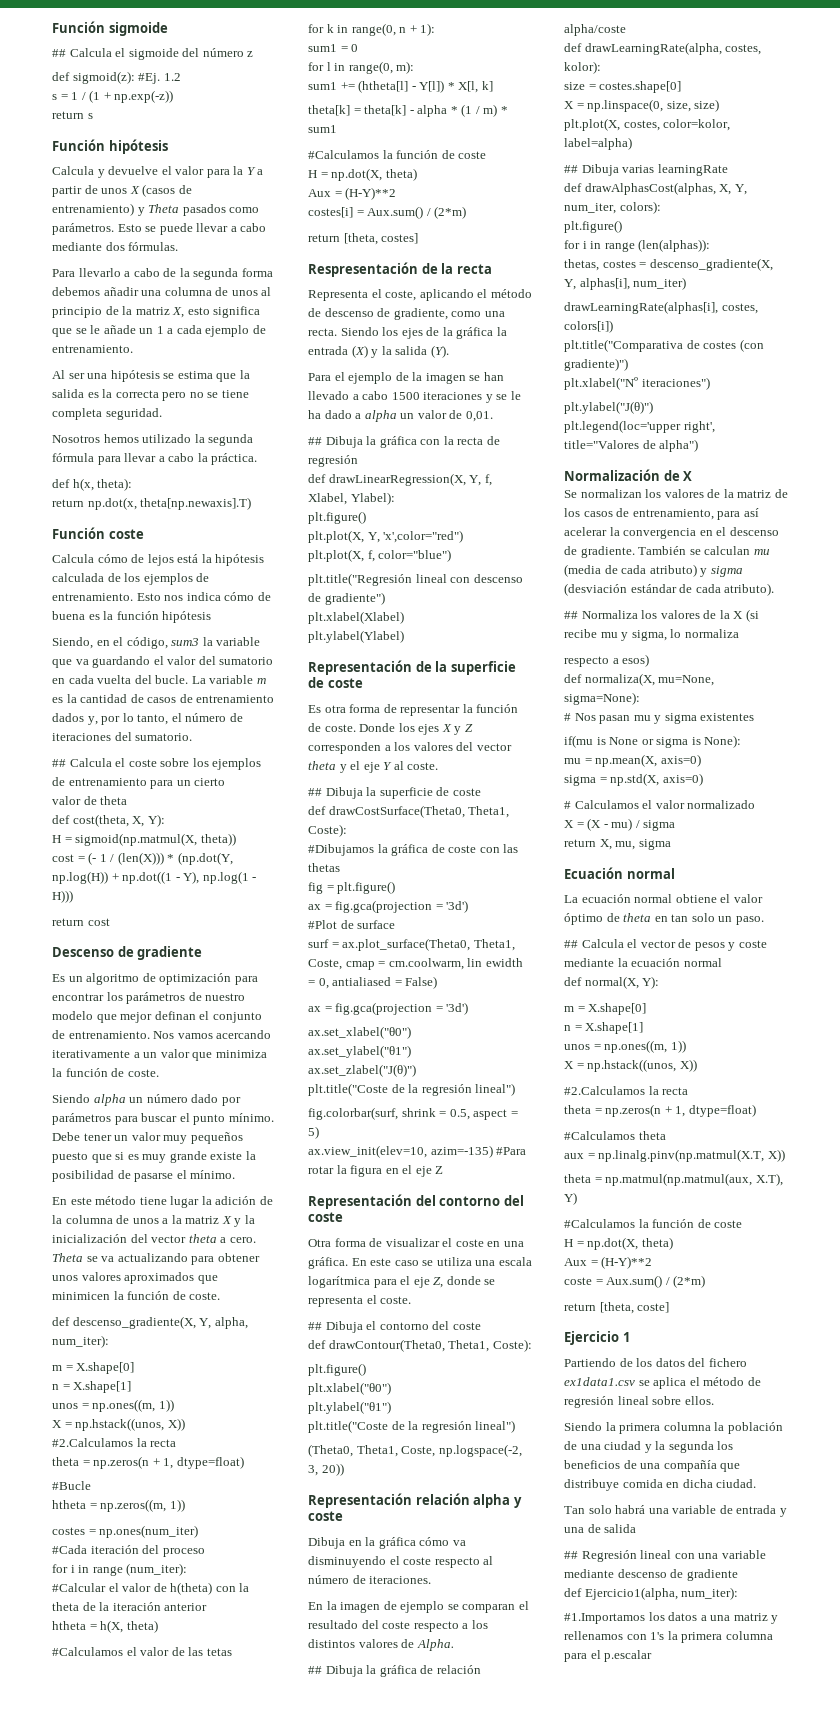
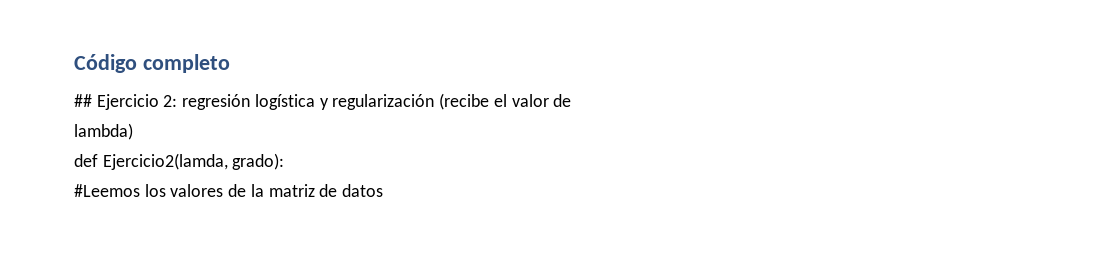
- Función sigmoide
- ## Calcula el sigmoide del número z
- def sigmoid(z): #Ej. 1.2
- s = 1 / (1 + np.exp(-z))
- return s
- Función hipótesis
- Calcula y devuelve el valor para la Y a partir de unos X (casos de entrenamiento) y Theta pasados como parámetros. Esto se puede llevar a cabo mediante dos fórmulas.
- Para llevarlo a cabo de la segunda forma debemos añadir una columna de unos al principio de la matriz X, esto significa que se le añade un 1 a cada ejemplo de entrenamiento.
- Al ser una hipótesis se estima que la salida es la correcta pero no se tiene completa seguridad.
- Nosotros hemos utilizado la segunda fórmula para llevar a cabo la práctica.
- def h(x, theta):
- return np.dot(x, theta[np.newaxis].T)
- Función coste
- Calcula cómo de lejos está la hipótesis calculada de los ejemplos de entrenamiento. Esto nos indica cómo de buena es la función hipótesis
- Siendo, en el código, sum3 la variable que va guardando el valor del sumatorio en cada vuelta del bucle. La variable m es la cantidad de casos de entrenamiento dados y, por lo tanto, el número de iteraciones del sumatorio.
- ## Calcula el coste sobre los ejemplos de entrenamiento para un cierto
- valor de theta
- def cost(theta, X, Y):
- H = sigmoid(np.matmul(X, theta))
- cost = (- 1 / (len(X))) * (np.dot(Y, np.log(H)) + np.dot((1 - Y), np.log(1 - H)))
- return cost
- Descenso de gradiente
- Es un algoritmo de optimización para encontrar los parámetros de nuestro modelo que mejor definan el conjunto de entrenamiento. Nos vamos acercando iterativamente a un valor que minimiza la función de coste.
- Siendo alpha un número dado por parámetros para buscar el punto mínimo. Debe tener un valor muy pequeños puesto que si es muy grande existe la posibilidad de pasarse el mínimo.
- En este método tiene lugar la adición de la columna de unos a la matriz X y la inicialización del vector theta a cero. Theta se va actualizando para obtener unos valores aproximados que minimicen la función de coste.
- def descenso_gradiente(X, Y, alpha, num_iter):
- m = X.shape[0]
- n = X.shape[1]
- unos = np.ones((m, 1))
- X = np.hstack((unos, X))
- #2.Calculamos la recta
- theta = np.zeros(n + 1, dtype=float)
- #Bucle
- htheta = np.zeros((m, 1))
- costes = np.ones(num_iter)
- #Cada iteración del proceso
- for i in range (num_iter):
- #Calcular el valor de h(theta) con la theta de la iteración anterior
- htheta = h(X, theta)
- #Calculamos el valor de las tetas
- for k in range(0, n + 1):
- sum1 = 0
- for l in range(0, m):
- sum1 += (htheta[l] - Y[l]) * X[l, k]
- theta[k] = theta[k] - alpha * (1 / m) * sum1
- #Calculamos la función de coste
- H = np.dot(X, theta)
- Aux = (H-Y)**2
- costes[i] = Aux.sum() / (2*m)
- return [theta, costes]
- Respresentación de la recta
- Representa el coste, aplicando el método de descenso de gradiente, como una recta. Siendo los ejes de la gráfica la entrada (X) y la salida (Y).
- Para el ejemplo de la imagen se han llevado a cabo 1500 iteraciones y se le ha dado a alpha un valor de 0,01.
- ## Dibuja la gráfica con la recta de regresión
- def drawLinearRegression(X, Y, f, Xlabel, Ylabel):
- plt.figure()
- plt.plot(X, Y, 'x',color="red")
- plt.plot(X, f, color="blue")
- plt.title("Regresión lineal con descenso de gradiente")
- plt.xlabel(Xlabel)
- plt.ylabel(Ylabel)
- Representación de la superficie de coste
- Es otra forma de representar la función de coste. Donde los ejes X y Z corresponden a los valores del vector theta y el eje Y al coste.
- ## Dibuja la superficie de coste
- def drawCostSurface(Theta0, Theta1, Coste):
- #Dibujamos la gráfica de coste con las thetas
- fig = plt.figure()
- ax = fig.gca(projection = '3d')
- #Plot de surface
- surf = ax.plot_surface(Theta0, Theta1, Coste, cmap = cm.coolwarm, lin ewidth = 0, antialiased = False)
- ax = fig.gca(projection = '3d')
- ax.set_xlabel("θ0")
- ax.set_ylabel("θ1")
- ax.set_zlabel("J(θ)")
- plt.title("Coste de la regresión lineal")
- fig.colorbar(surf, shrink = 0.5, aspect = 5)
- ax.view_init(elev=10, azim=-135) #Para rotar la figura en el eje Z
- Representación del contorno del coste
- Otra forma de visualizar el coste en una gráfica. En este caso se utiliza una escala logarítmica para el eje Z, donde se representa el coste.
- ## Dibuja el contorno del coste
- def drawContour(Theta0, Theta1, Coste):
- plt.figure()
- plt.xlabel("θ0")
- plt.ylabel("θ1")
- plt.title("Coste de la regresión lineal")
- (Theta0, Theta1, Coste, np.logspace(-2, 3, 20))
- Representación relación alpha y coste
- Dibuja en la gráfica cómo va disminuyendo el coste respecto al número de iteraciones.
- En la imagen de ejemplo se comparan el resultado del coste respecto a los distintos valores de Alpha.
- ## Dibuja la gráfica de relación alpha/coste
- def drawLearningRate(alpha, costes, kolor):
- size = costes.shape[0]
- X = np.linspace(0, size, size)
- plt.plot(X, costes, color=kolor, label=alpha)
- ## Dibuja varias learningRate
- def drawAlphasCost(alphas, X, Y, num_iter, colors):
- plt.figure()
- for i in range (len(alphas)):
- thetas, costes = descenso_gradiente(X, Y, alphas[i], num_iter)
- drawLearningRate(alphas[i], costes, colors[i])
- plt.title("Comparativa de costes (con gradiente)")
- plt.xlabel("Nº iteraciones")
- plt.ylabel("J(θ)")
- plt.legend(loc='upper right', title="Valores de alpha")
- Normalización de X
- Se normalizan los valores de la matriz de los casos de entrenamiento, para así acelerar la convergencia en el descenso de gradiente. También se calculan mu (media de cada atributo) y sigma (desviación estándar de cada atributo).
- ## Normaliza los valores de la X (si recibe mu y sigma, lo normaliza
- respecto a esos)
- def normaliza(X, mu=None, sigma=None):
- # Nos pasan mu y sigma existentes
- if(mu is None or sigma is None):
- mu = np.mean(X, axis=0)
- sigma = np.std(X, axis=0)
- # Calculamos el valor normalizado
- X = (X - mu) / sigma
- return X, mu, sigma
- Ecuación normal
- La ecuación normal obtiene el valor óptimo de theta en tan solo un paso.
- ## Calcula el vector de pesos y coste mediante la ecuación normal
- def normal(X, Y):
- m = X.shape[0]
- n = X.shape[1]
- unos = np.ones((m, 1))
- X = np.hstack((unos, X))
- #2.Calculamos la recta
- theta = np.zeros(n + 1, dtype=float)
- #Calculamos theta
- aux = np.linalg.pinv(np.matmul(X.T, X))
- theta = np.matmul(np.matmul(aux, X.T), Y)
- #Calculamos la función de coste
- H = np.dot(X, theta)
- Aux = (H-Y)**2
- coste = Aux.sum() / (2*m)
- return [theta, coste]
- Ejercicio 1
- Partiendo de los datos del fichero ex1data1.csv se aplica el método de regresión lineal sobre ellos.
- Siendo la primera columna la población de una ciudad y la segunda los beneficios de una compañía que distribuye comida en dicha ciudad.
- Tan solo habrá una variable de entrada y una de salida
- ## Regresión lineal con una variable mediante descenso de gradiente
- def Ejercicio1(alpha, num_iter):
- #1.Importamos los datos a una matriz y rellenamos con 1's la primera columna para el p.escalar
+ Código completo
+ ## Ejercicio 2: regresión logística y regularización (recibe el valor de
+ lambda)
+ def Ejercicio2(lamda, grado):
+ #Leemos los valores de la matriz de datos

